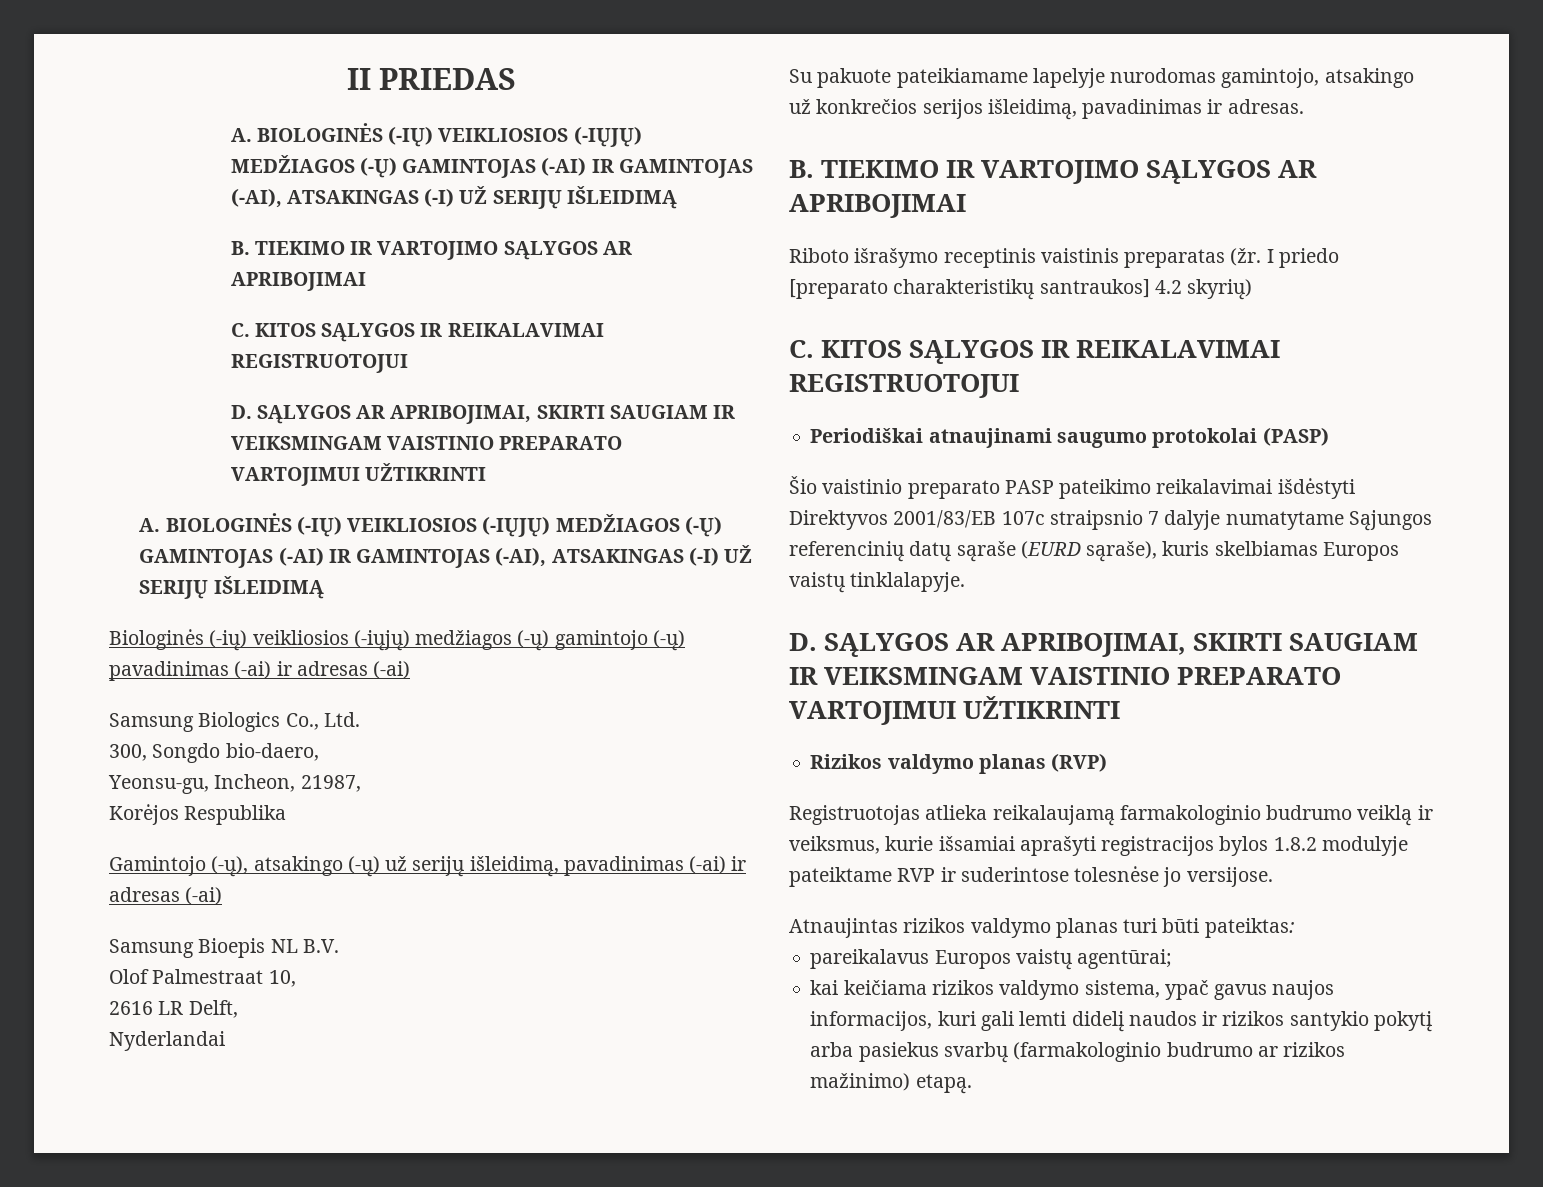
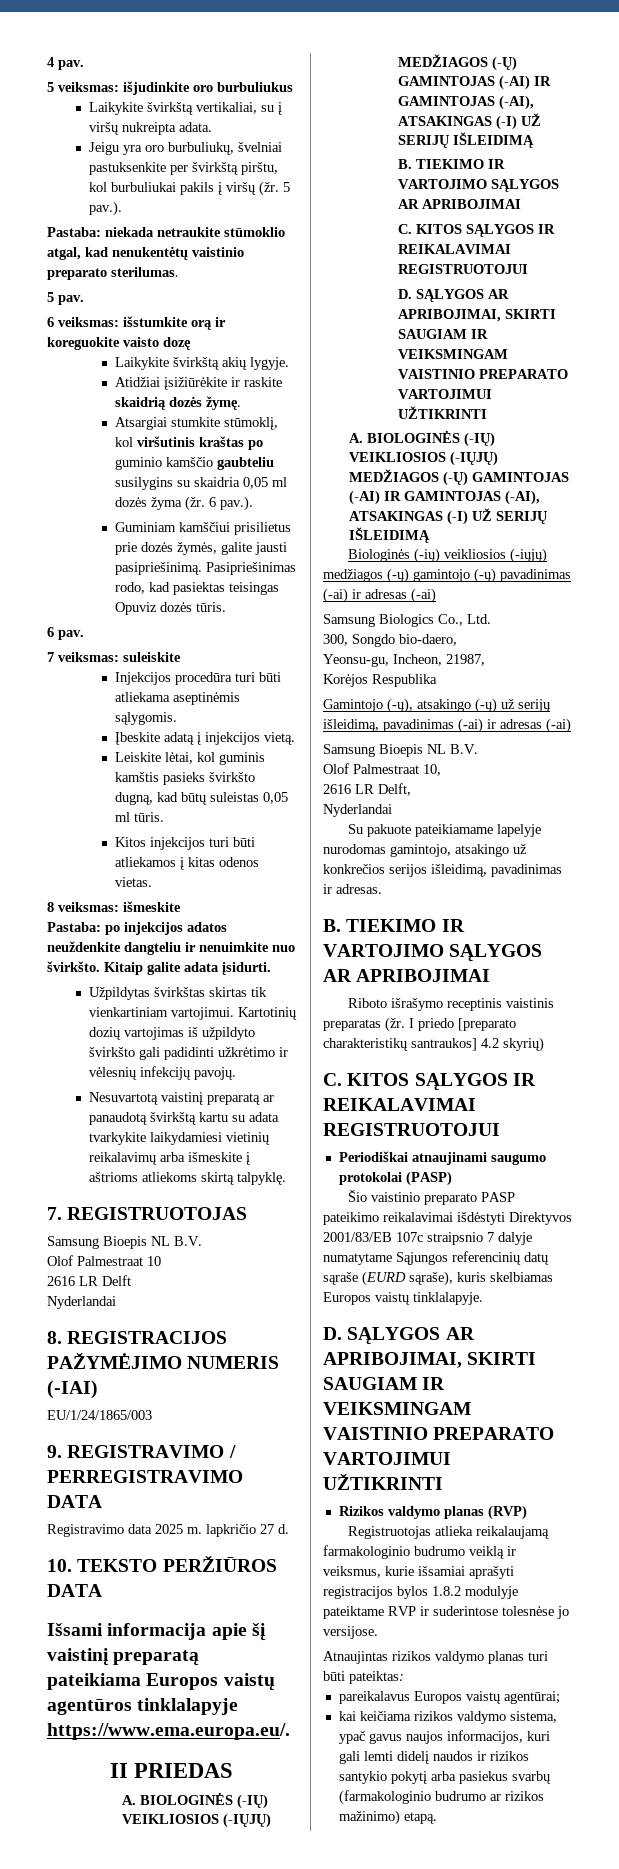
+ 4 pav.
+ 5 veiksmas: išjudinkite oro burbuliukus
+ Laikykite švirkštą vertikaliai, su į viršų nukreipta adata.
+ Jeigu yra oro burbuliukų, švelniai pastuksenkite per švirkštą pirštu, kol burbuliukai pakils į viršų (žr. 5 pav.).
+ Pastaba: niekada netraukite stūmoklio atgal, kad nenukentėtų vaistinio preparato sterilumas.
+ 5 pav.
+ 6 veiksmas: išstumkite orą ir koreguokite vaisto dozę
+ Laikykite švirkštą akių lygyje.
+ Atidžiai įsižiūrėkite ir raskite skaidrią dozės žymę.
+ Atsargiai stumkite stūmoklį, kol viršutinis kraštas po guminio kamščio gaubteliu susilygins su skaidria 0,05 ml dozės žyma (žr. 6 pav.).
+ Guminiam kamščiui prisilietus prie dozės žymės, galite jausti pasipriešinimą. Pasipriešinimas rodo, kad pasiektas teisingas Opuviz dozės tūris.
+ 6 pav.
+ 7 veiksmas: suleiskite
+ Injekcijos procedūra turi būti atliekama aseptinėmis sąlygomis.
+ Įbeskite adatą į injekcijos vietą.
+ Leiskite lėtai, kol guminis kamštis pasieks švirkšto dugną, kad būtų suleistas 0,05 ml tūris.
+ Kitos injekcijos turi būti atliekamos į kitas odenos vietas.
+ 8 veiksmas: išmeskite
+ Pastaba: po injekcijos adatos neuždenkite dangteliu ir nenuimkite nuo švirkšto. Kitaip galite adata įsidurti.
+ Užpildytas švirkštas skirtas tik vienkartiniam vartojimui. Kartotinių dozių vartojimas iš užpildyto švirkšto gali padidinti užkrėtimo ir vėlesnių infekcijų pavojų.
+ Nesuvartotą vaistinį preparatą ar panaudotą švirkštą kartu su adata tvarkykite laikydamiesi vietinių reikalavimų arba išmeskite į aštrioms atliekoms skirtą talpyklę.
+ 7. REGISTRUOTOJAS
+ Samsung Bioepis NL B.V.
+ Olof Palmestraat 10
+ 2616 LR Delft
+ Nyderlandai
+ 8. REGISTRACIJOS PAŽYMĖJIMO NUMERIS (-IAI)
+ EU/1/24/1865/003
+ 9. REGISTRAVIMO / PERREGISTRAVIMO DATA
+ Registravimo data 2025 m. lapkričio 27 d.
+ 10. TEKSTO PERŽIŪROS DATA
+ Išsami informacija apie šį vaistinį preparatą pateikiama Europos vaistų agentūros tinklalapyje https://www.ema.europa.eu/.

